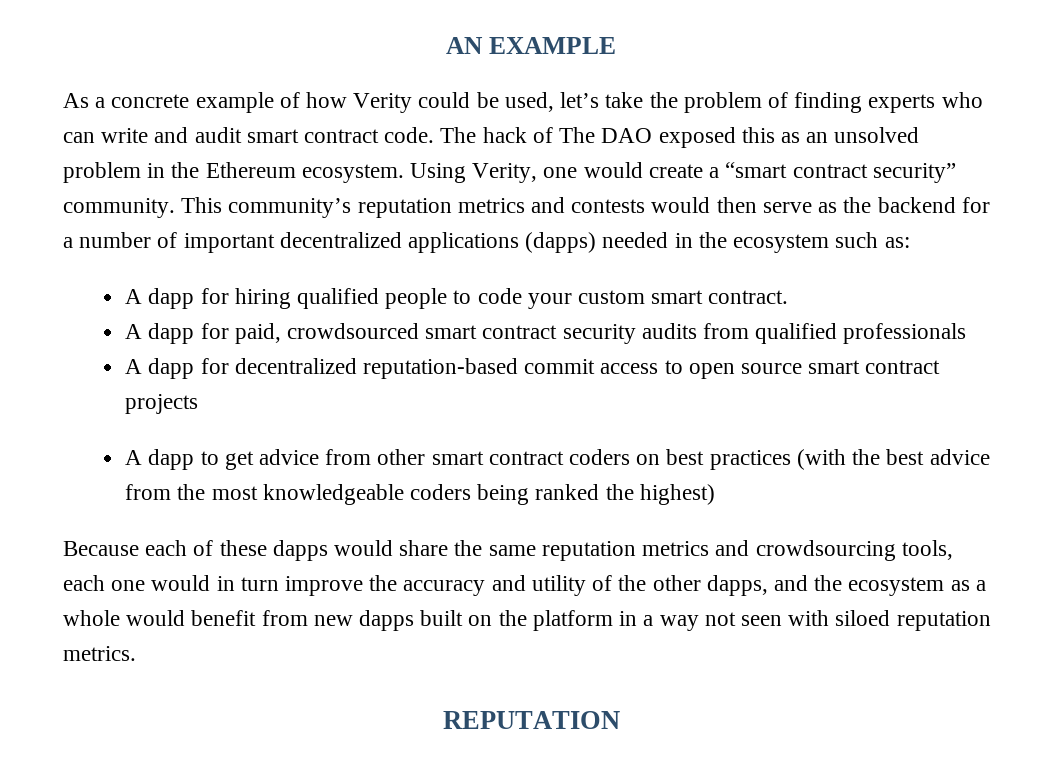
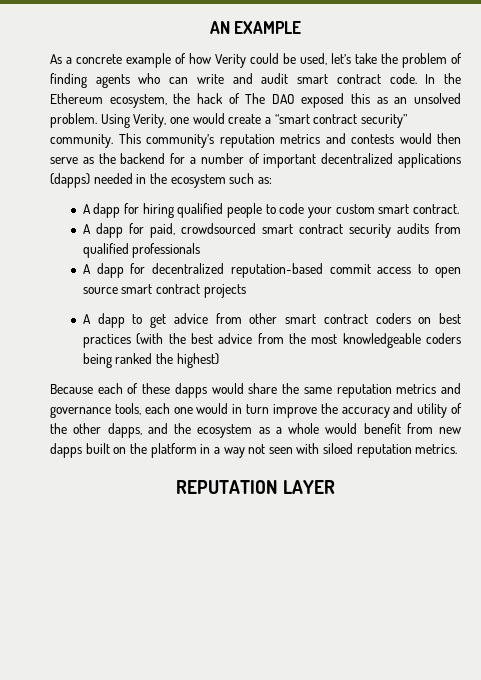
- As a concrete example of how Verity could be used, let’s take the problem of finding experts who can write and audit smart contract code.
+ As a concrete example of how Verity could be used, let’s take the problem of finding agents who can write and audit smart contract code.
- The hack of The DAO exposed this as an unsolved problem in the Ethereum ecosystem.
+ In the Ethereum ecosystem, the hack of The DAO exposed this as an unsolved problem.
- Because each of these dapps would share the same reputation metrics and crowdsourcing tools, each one would in turn improve the accuracy and utility of the other dapps, and the ecosystem as a whole would benefit from new dapps built on the platform in a way not seen with siloed reputation metrics.
+ Because each of these dapps would share the same reputation metrics and governance tools, each one would in turn improve the accuracy and utility of the other dapps, and the ecosystem as a whole would benefit from new dapps built on the platform in a way not seen with siloed reputation metrics.
- REPUTATION
+ REPUTATION LAYER

